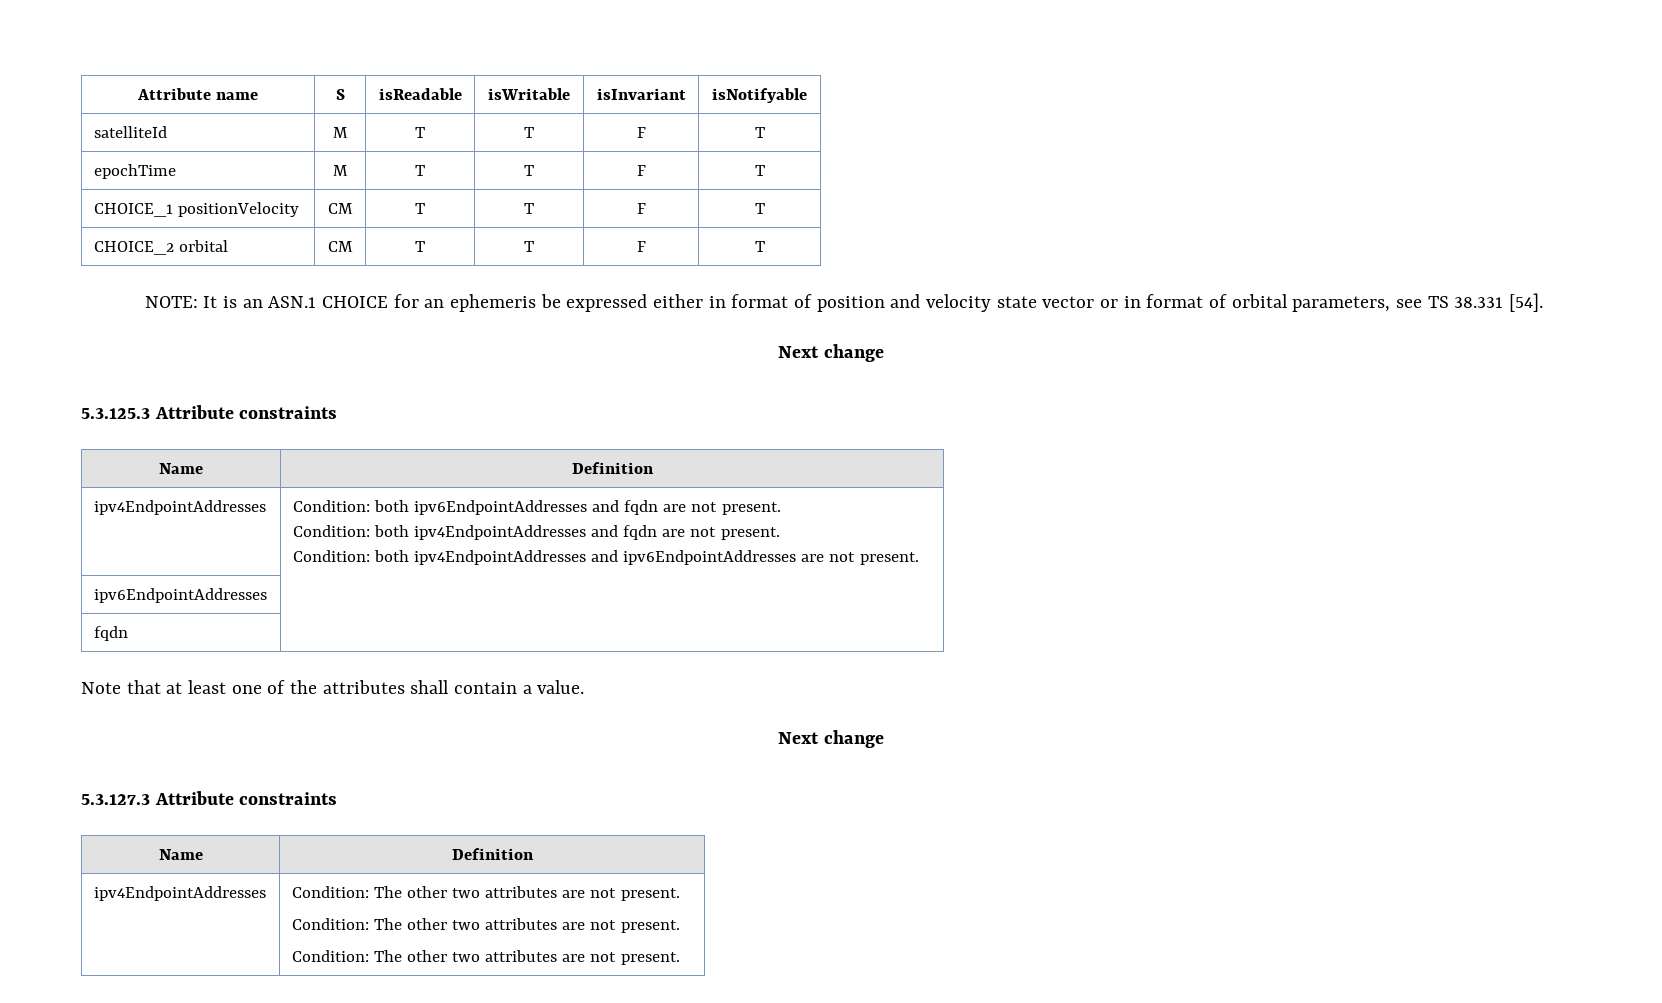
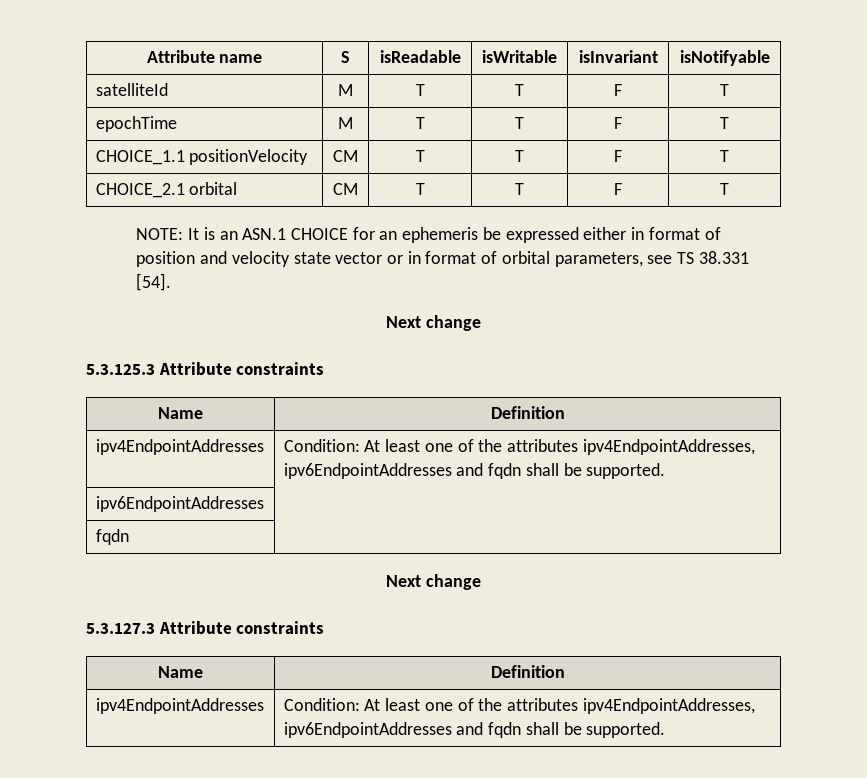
- CHOICE_1 positionVelocity | CM | T | T | F | T
+ CHOICE_1.1 positionVelocity | CM | T | T | F | T
- CHOICE_2 orbital | CM | T | T | F | T
+ CHOICE_2.1 orbital | CM | T | T | F | T
  5.3.125.3 Attribute constraints
  Name | Definition
- ipv4EndpointAddresses | Condition: both ipv6EndpointAddresses and fqdn are not present.
- Condition: both ipv4EndpointAddresses and fqdn are not present.
- Condition: both ipv4EndpointAddresses and ipv6EndpointAddresses are not present.
+ ipv4EndpointAddresses | Condition: At least one of the attributes ipv4EndpointAddresses, ipv6EndpointAddresses and fqdn shall be supported.
  ipv6EndpointAddresses |
  fqdn |
- Note that at least one of the attributes shall contain a value.
  5.3.127.3 Attribute constraints
  Name | Definition
- ipv4EndpointAddresses | Condition: The other two attributes are not present.
- Condition: The other two attributes are not present.
- Condition: The other two attributes are not present.
+ ipv4EndpointAddresses | Condition: At least one of the attributes ipv4EndpointAddresses, ipv6EndpointAddresses and fqdn shall be supported.

